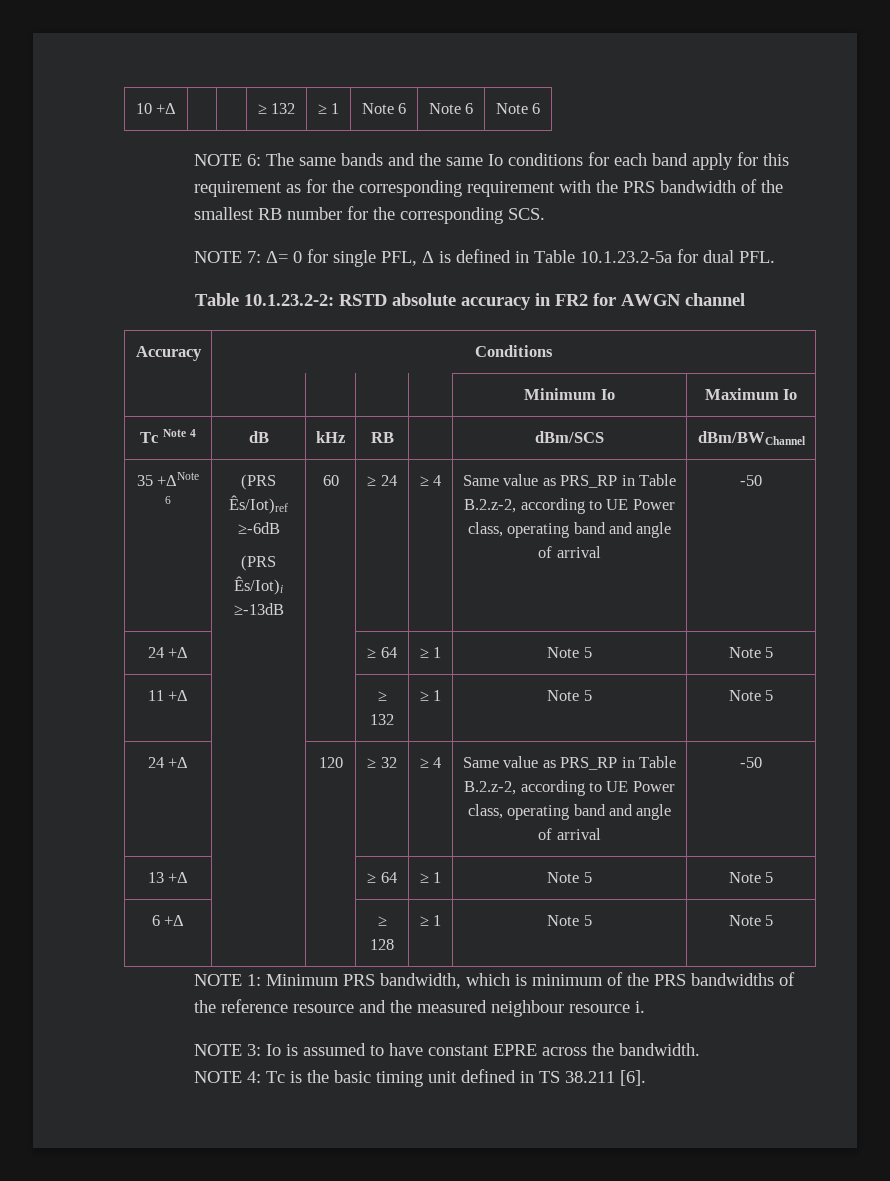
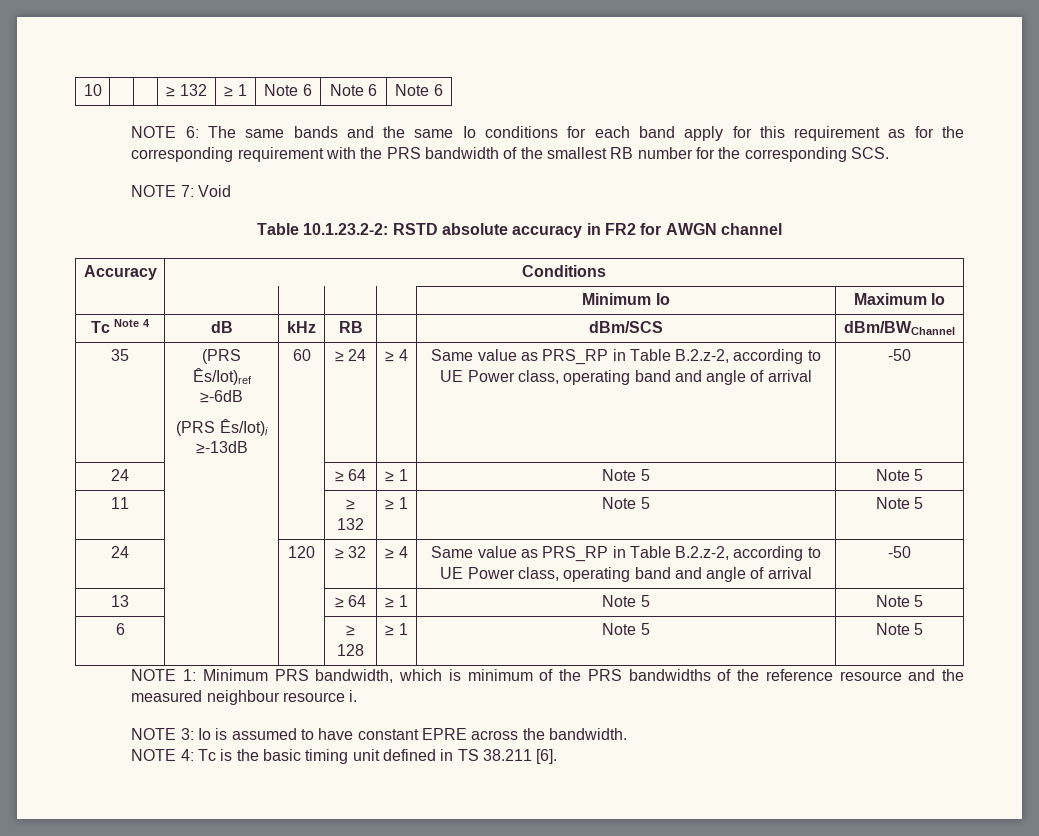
- 10 +Δ | | | ≥ 132 | ≥ 1 | Note 6 | Note 6 | Note 6
+ 10 | | | ≥ 132 | ≥ 1 | Note 6 | Note 6 | Note 6
- NOTE 7: Δ= 0 for single PFL, Δ is defined in Table 10.1.23.2-5a for dual PFL.
+ NOTE 7: Void
- 35 +ΔNote 6 | (PRS Ês/Iot)ref ≥-6dB
+ 35 | (PRS Ês/Iot)ref ≥-6dB
- 24 +Δ | | | ≥ 64 | ≥ 1 | Note 5 | Note 5
+ 24 | | | ≥ 64 | ≥ 1 | Note 5 | Note 5
- 11 +Δ | | | ≥ 132 | ≥ 1 | Note 5 | Note 5
+ 11 | | | ≥ 132 | ≥ 1 | Note 5 | Note 5
- 24 +Δ | | 120 | ≥ 32 | ≥ 4 | Same value as PRS_RP in Table B.2.z-2, according to UE Power class, operating band and angle of arrival | -50
+ 24 | | 120 | ≥ 32 | ≥ 4 | Same value as PRS_RP in Table B.2.z-2, according to UE Power class, operating band and angle of arrival | -50
- 13 +Δ | | | ≥ 64 | ≥ 1 | Note 5 | Note 5
+ 13 | | | ≥ 64 | ≥ 1 | Note 5 | Note 5
- 6 +Δ | | | ≥ 128 | ≥ 1 | Note 5 | Note 5
+ 6 | | | ≥ 128 | ≥ 1 | Note 5 | Note 5

